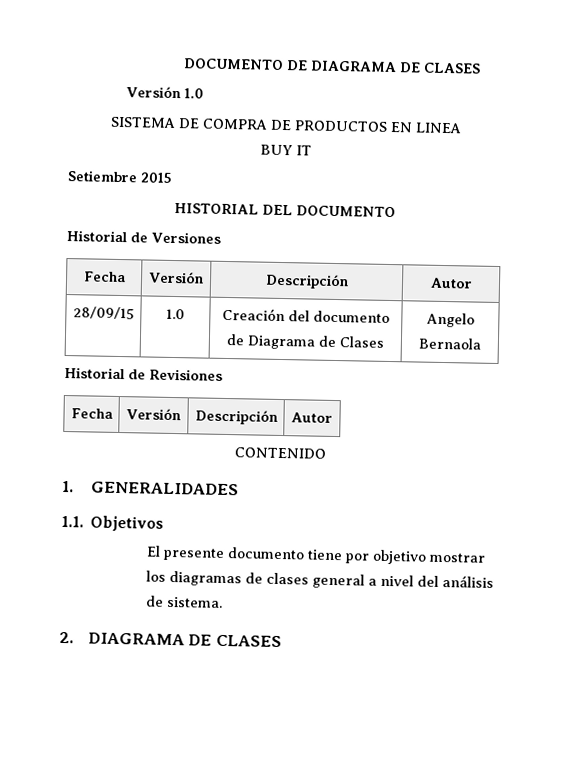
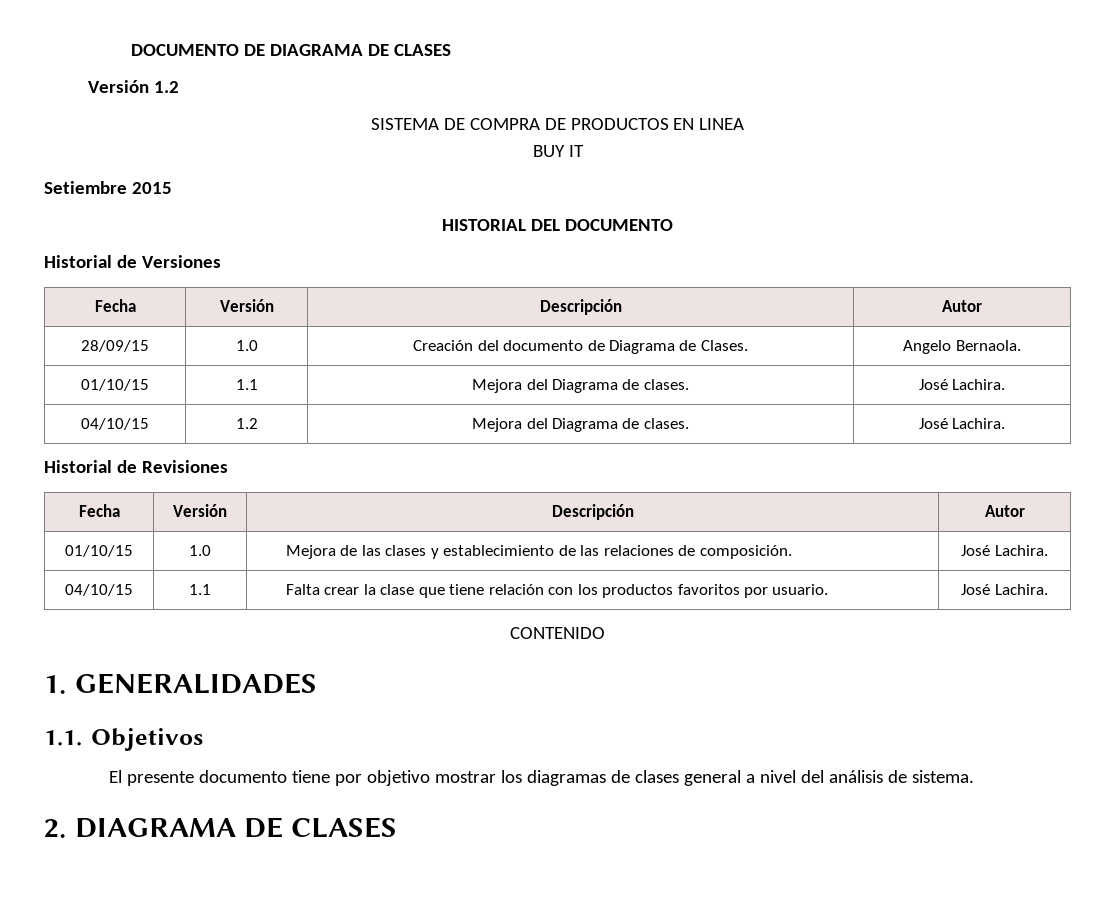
- Versión 1.0
+ Versión 1.2
- 28/09/15 | 1.0 | Creación del documento de Diagrama de Clases | Angelo Bernaola
+ 28/09/15 | 1.0 | Creación del documento de Diagrama de Clases. | Angelo Bernaola.
+ 01/10/15 | 1.1 | Mejora del Diagrama de clases. | José Lachira.
+ 04/10/15 | 1.2 | Mejora del Diagrama de clases. | José Lachira.
+ 01/10/15 | 1.0 | Mejora de las clases y establecimiento de las relaciones de composición. | José Lachira.
+ 04/10/15 | 1.1 | Falta crear la clase que tiene relación con los productos favoritos por usuario. | José Lachira.

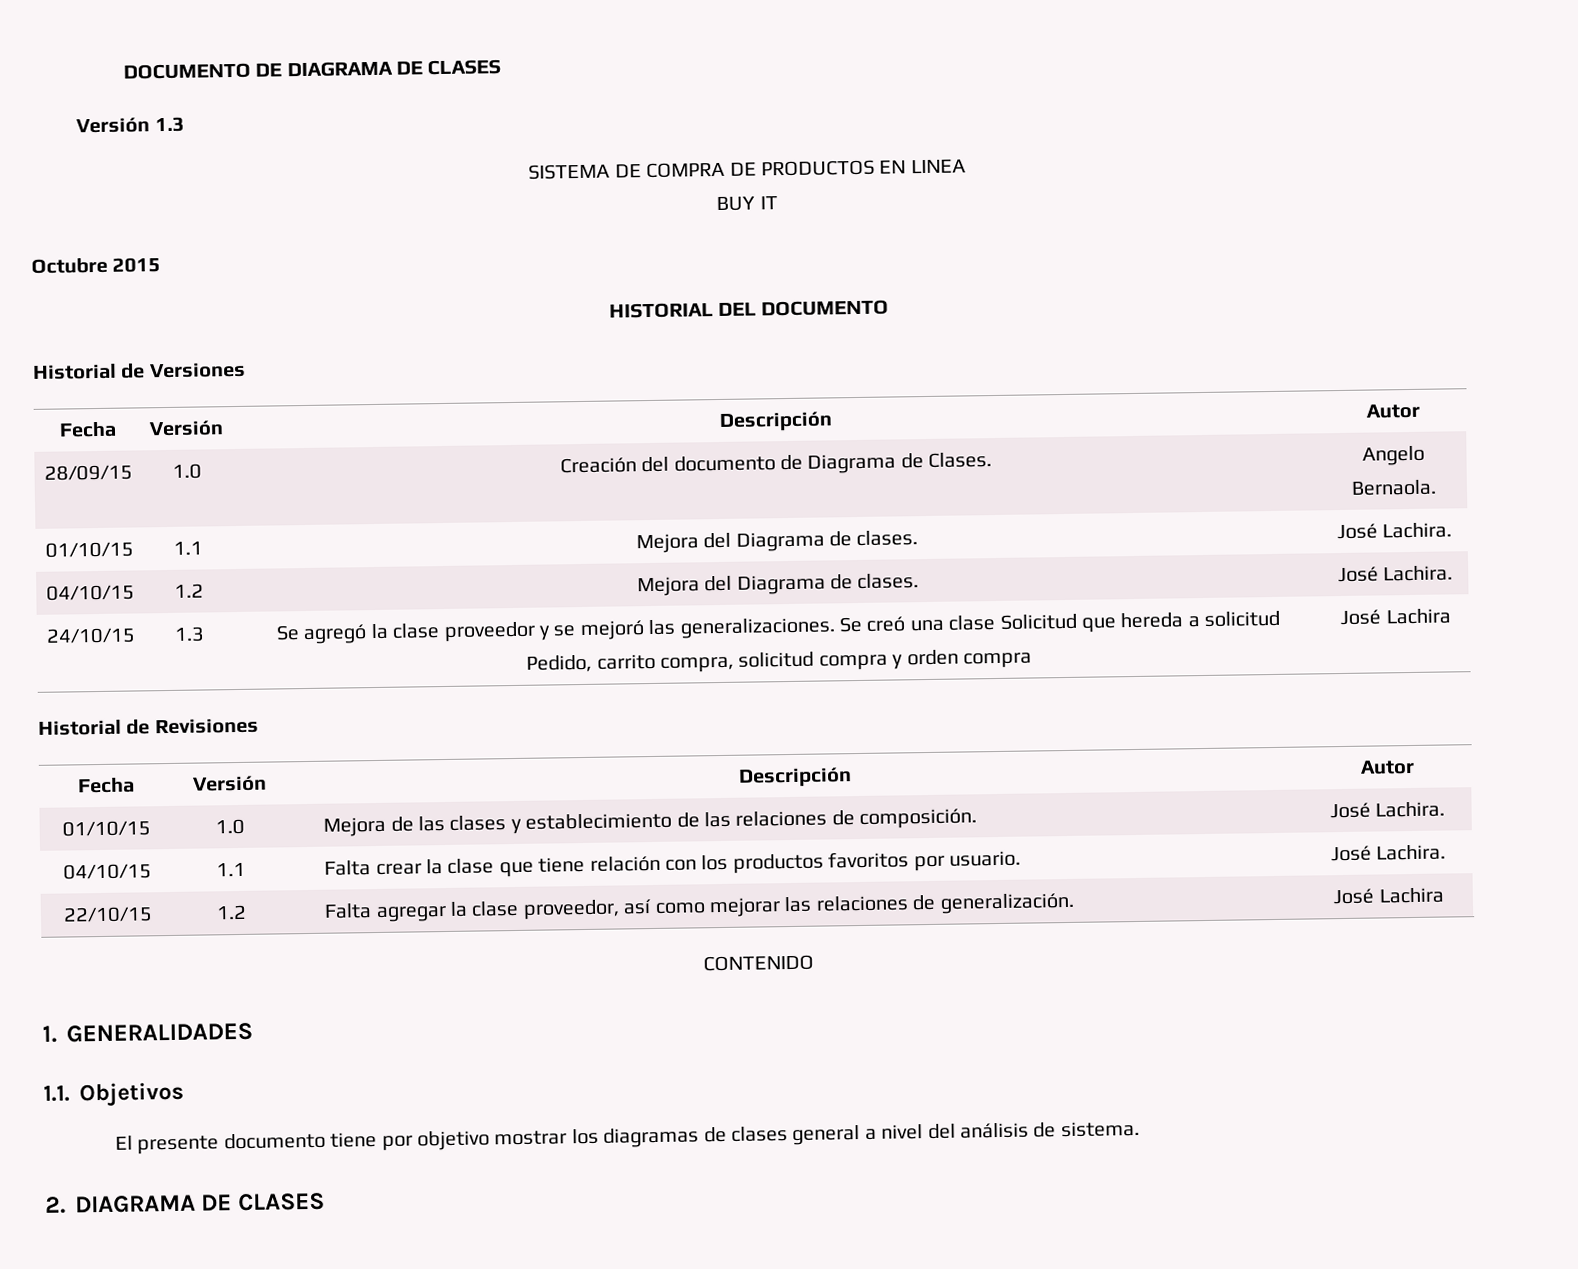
- Versión 1.2
+ Versión 1.3
- Setiembre 2015
+ Octubre 2015
+ 24/10/15 | 1.3 | Se agregó la clase proveedor y se mejoró las generalizaciones. Se creó una clase Solicitud que hereda a solicitud Pedido, carrito compra, solicitud compra y orden compra | José Lachira
+ 22/10/15 | 1.2 | Falta agregar la clase proveedor, así como mejorar las relaciones de generalización. | José Lachira

